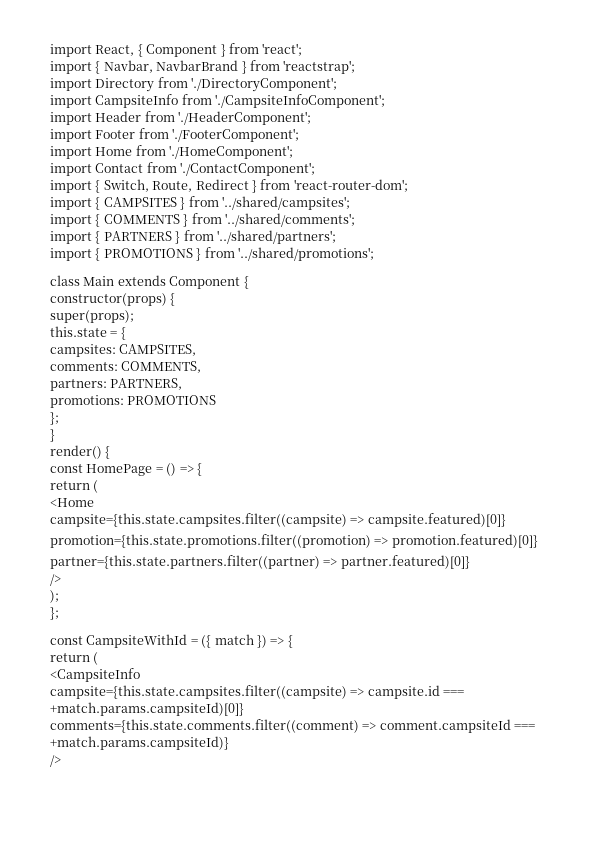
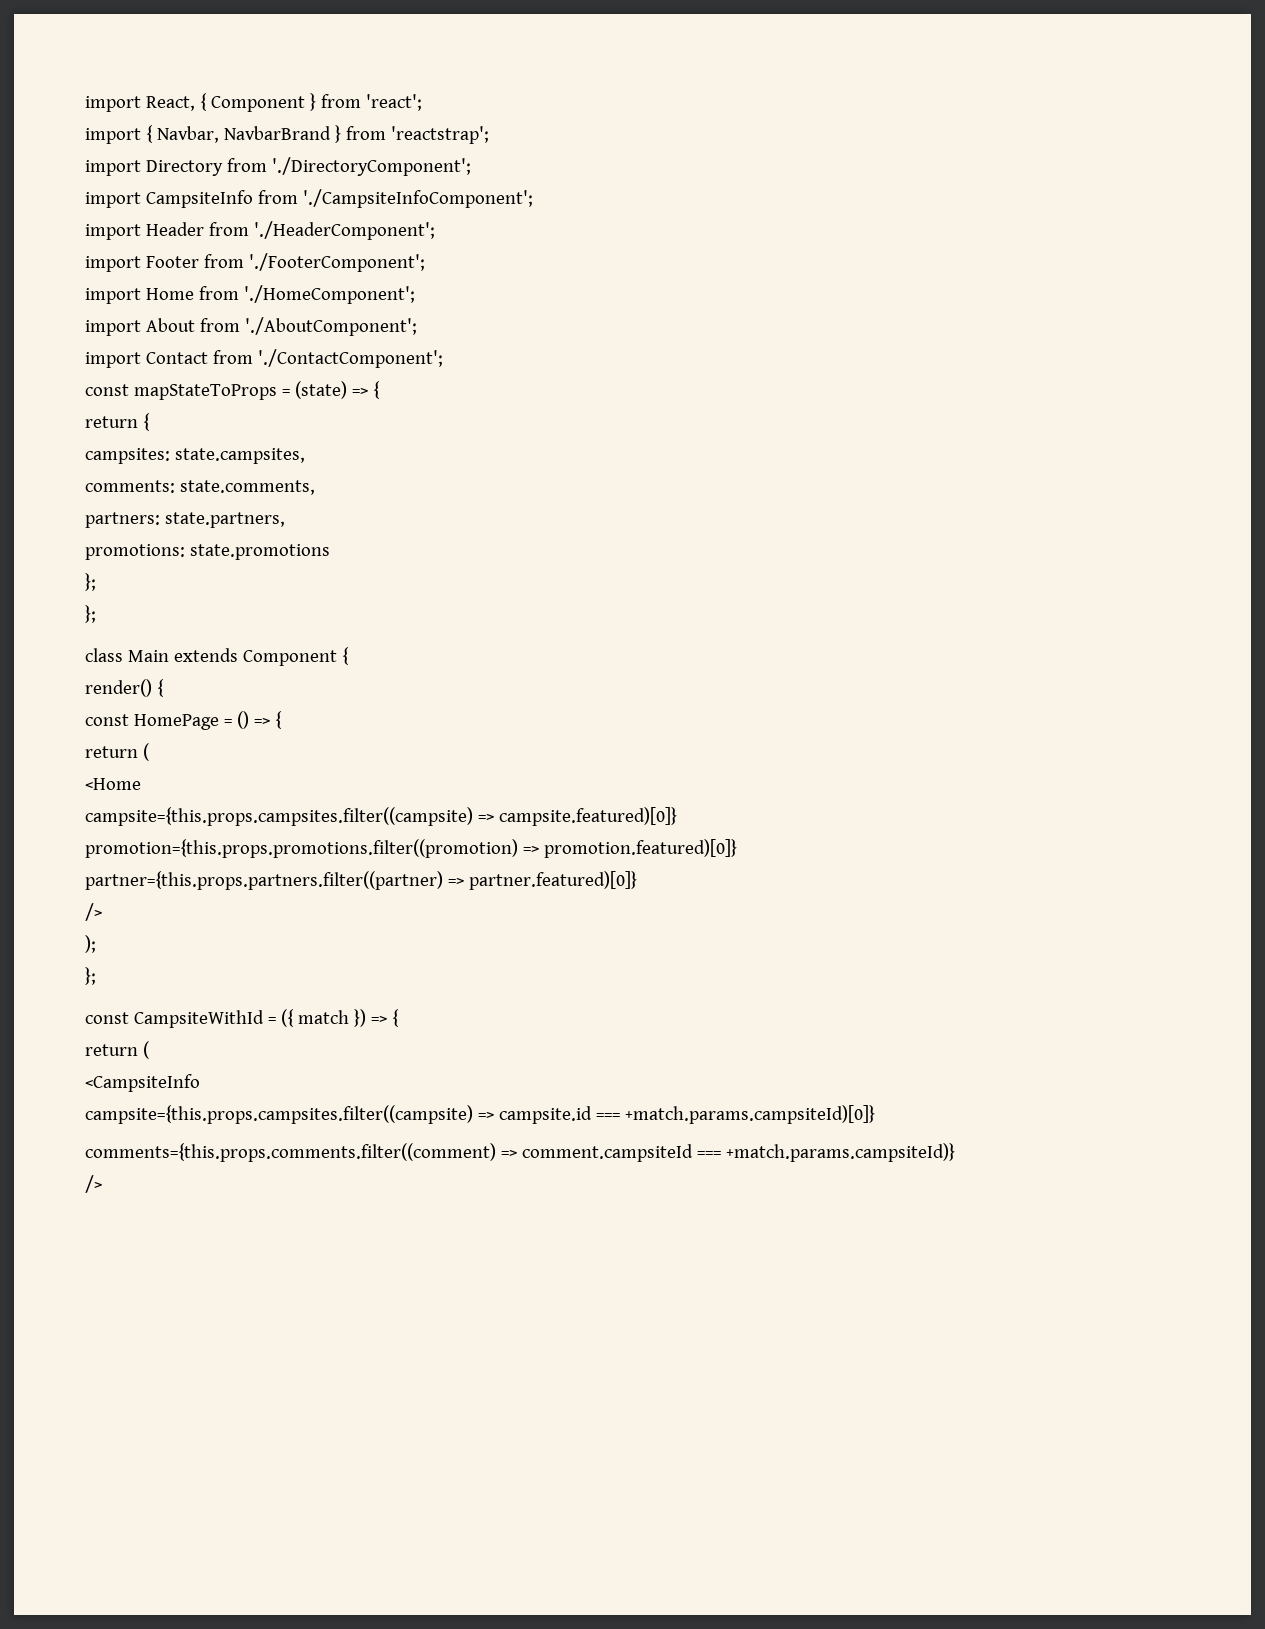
+ import About from './AboutComponent';
- import { Switch, Route, Redirect } from 'react-router-dom';
- import { CAMPSITES } from '../shared/campsites';
- import { COMMENTS } from '../shared/comments';
- import { PARTNERS } from '../shared/partners';
- import { PROMOTIONS } from '../shared/promotions';
+ const mapStateToProps = (state) => {
+ return {
+ campsites: state.campsites,
+ comments: state.comments,
+ partners: state.partners,
+ promotions: state.promotions
+ };
+ };
- constructor(props) {
- super(props);
- this.state = {
- campsites: CAMPSITES,
- comments: COMMENTS,
- partners: PARTNERS,
- promotions: PROMOTIONS
- };
- }
- campsite={this.state.campsites.filter((campsite) => campsite.featured)[0]}
+ campsite={this.props.campsites.filter((campsite) => campsite.featured)[0]}
- promotion={this.state.promotions.filter((promotion) => promotion.featured)[0]}
+ promotion={this.props.promotions.filter((promotion) => promotion.featured)[0]}
- partner={this.state.partners.filter((partner) => partner.featured)[0]}
+ partner={this.props.partners.filter((partner) => partner.featured)[0]}
- campsite={this.state.campsites.filter((campsite) => campsite.id === +match.params.campsiteId)[0]}
+ campsite={this.props.campsites.filter((campsite) => campsite.id === +match.params.campsiteId)[0]}
- comments={this.state.comments.filter((comment) => comment.campsiteId === +match.params.campsiteId)}
+ comments={this.props.comments.filter((comment) => comment.campsiteId === +match.params.campsiteId)}

